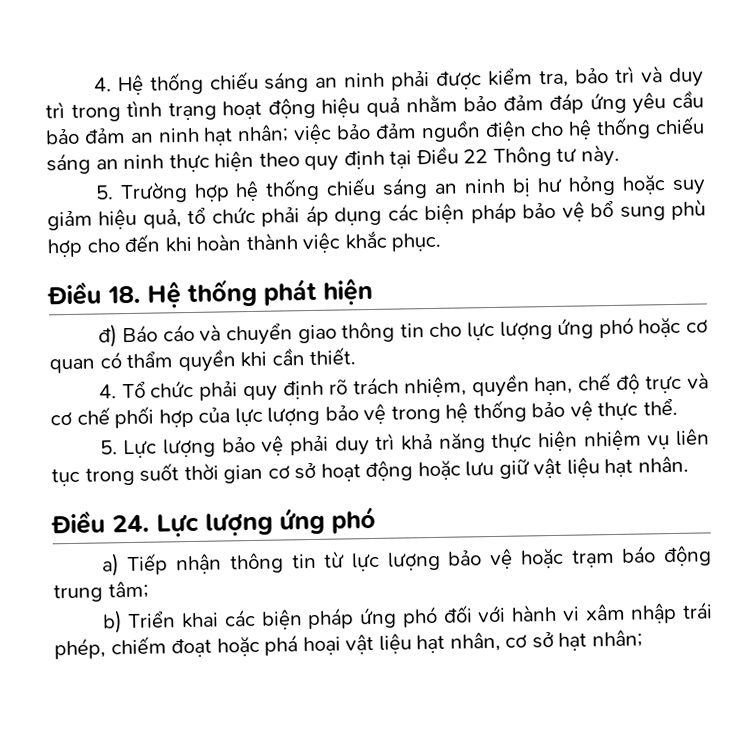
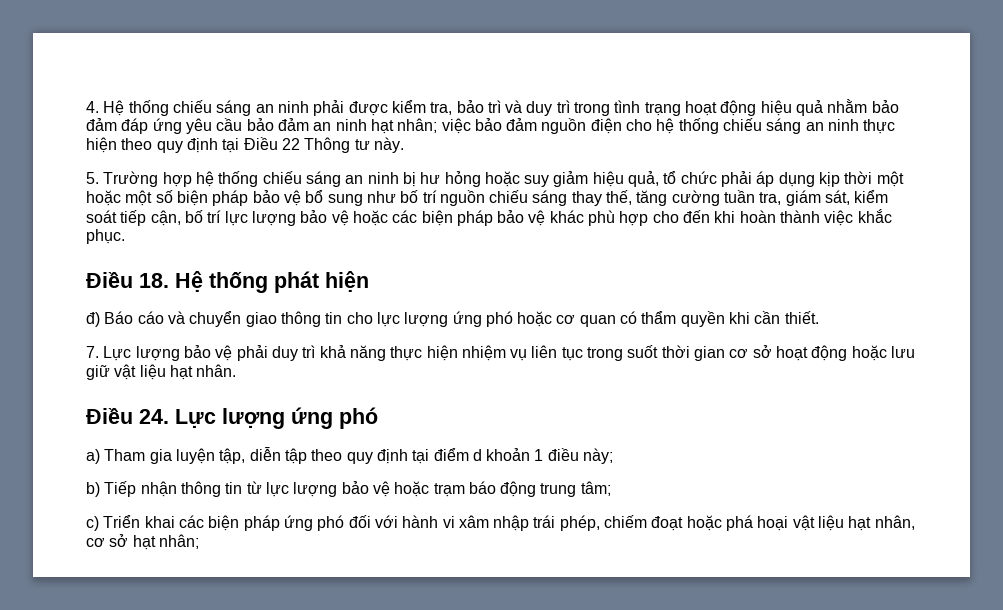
- 5. Trường hợp hệ thống chiếu sáng an ninh bị hư hỏng hoặc suy giảm hiệu quả, tổ chức phải áp dụng các biện pháp bảo vệ bổ sung phù hợp cho đến khi hoàn thành việc khắc phục.
+ 5. Trường hợp hệ thống chiếu sáng an ninh bị hư hỏng hoặc suy giảm hiệu quả, tổ chức phải áp dụng kịp thời một hoặc một số biện pháp bảo vệ bổ sung như bố trí nguồn chiếu sáng thay thế, tăng cường tuần tra, giám sát, kiểm soát tiếp cận, bố trí lực lượng bảo vệ hoặc các biện pháp bảo vệ khác phù hợp cho đến khi hoàn thành việc khắc phục.
- 4. Tổ chức phải quy định rõ trách nhiệm, quyền hạn, chế độ trực và cơ chế phối hợp của lực lượng bảo vệ trong hệ thống bảo vệ thực thể.
- 5. Lực lượng bảo vệ phải duy trì khả năng thực hiện nhiệm vụ liên tục trong suốt thời gian cơ sở hoạt động hoặc lưu giữ vật liệu hạt nhân.
+ 7. Lực lượng bảo vệ phải duy trì khả năng thực hiện nhiệm vụ liên tục trong suốt thời gian cơ sở hoạt động hoặc lưu giữ vật liệu hạt nhân.
- a) Tiếp nhận thông tin từ lực lượng bảo vệ hoặc trạm báo động trung tâm;
+ a) Tham gia luyện tập, diễn tập theo quy định tại điểm d khoản 1 điều này;
+ b) Tiếp nhận thông tin từ lực lượng bảo vệ hoặc trạm báo động trung tâm;
- b) Triển khai các biện pháp ứng phó đối với hành vi xâm nhập trái phép, chiếm đoạt hoặc phá hoại vật liệu hạt nhân, cơ sở hạt nhân;
+ c) Triển khai các biện pháp ứng phó đối với hành vi xâm nhập trái phép, chiếm đoạt hoặc phá hoại vật liệu hạt nhân, cơ sở hạt nhân;

